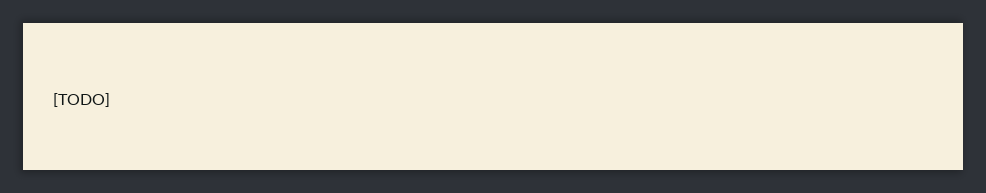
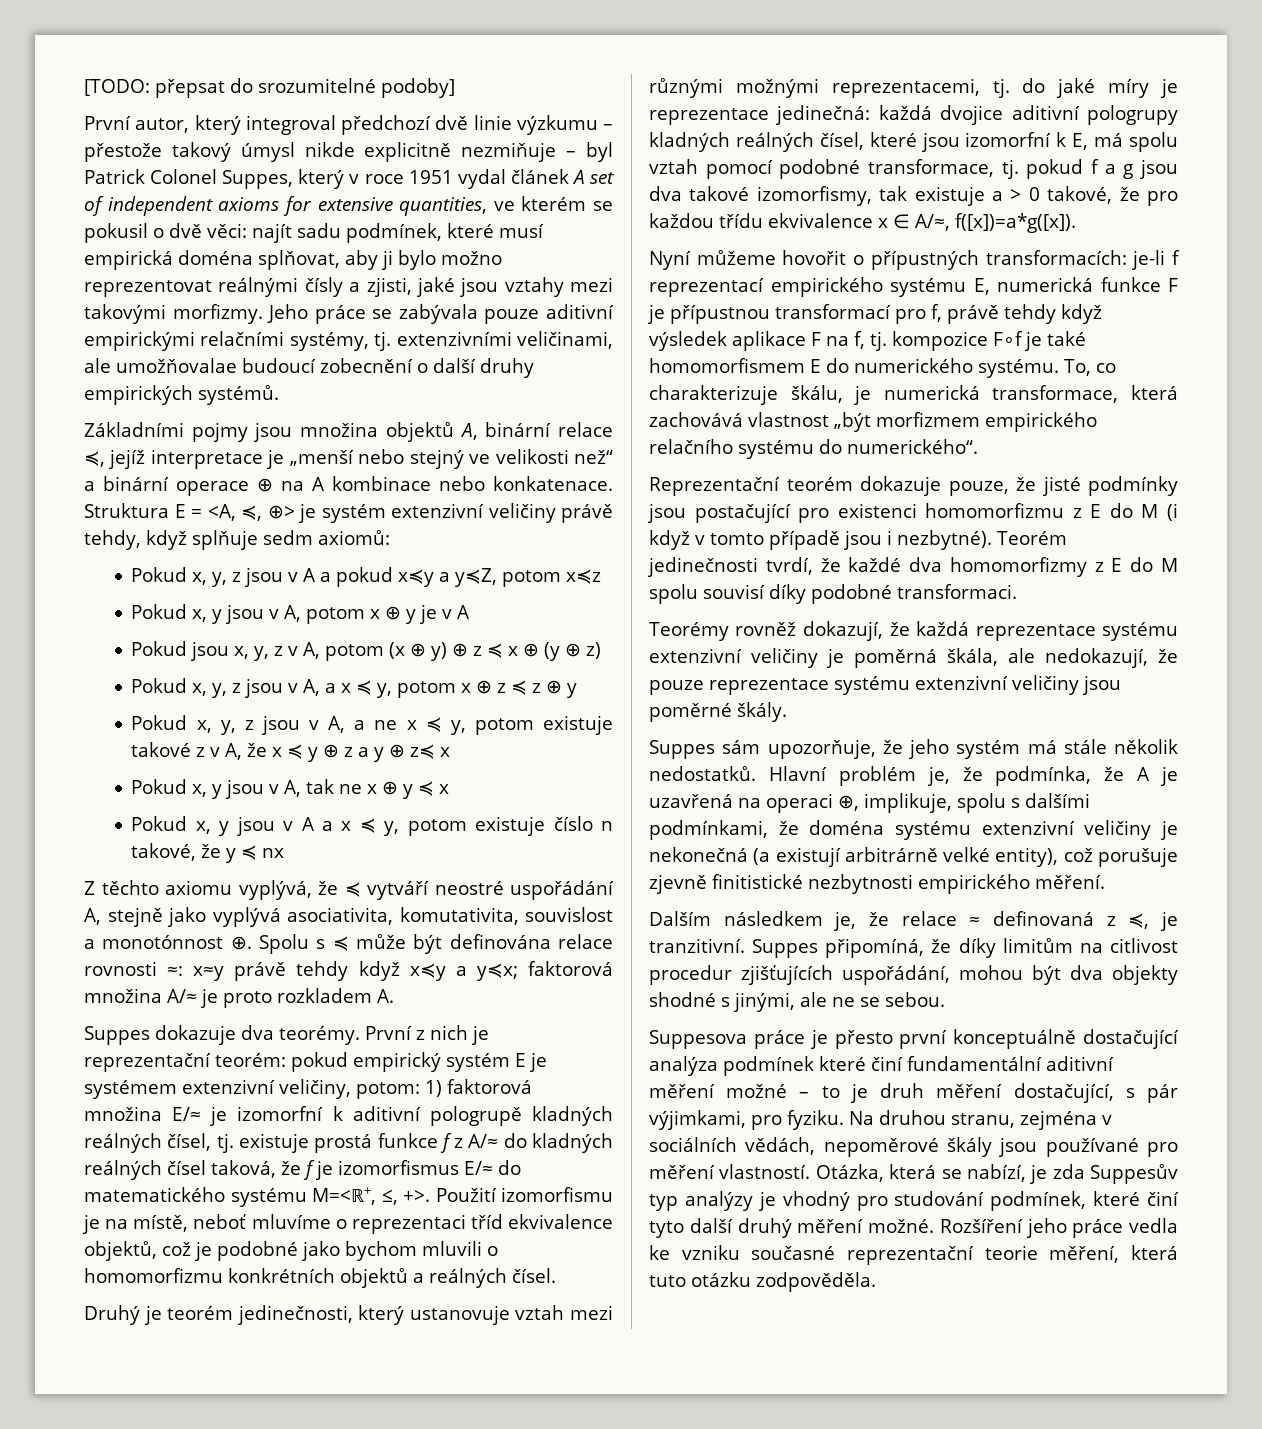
- [TODO]
+ [TODO: přepsat do srozumitelné podoby]
+ První autor, který integroval předchozí dvě linie výzkumu – přestože takový úmysl nikde explicitně nezmiňuje – byl Patrick Colonel Suppes, který v roce 1951 vydal článek A set of independent axioms for extensive quantities, ve kterém se pokusil o dvě věci: najít sadu podmínek, které musí empirická doména splňovat, aby ji bylo možno reprezentovat reálnými čísly a zjisti, jaké jsou vztahy mezi takovými morfizmy. Jeho práce se zabývala pouze aditivní empirickými relačními systémy, tj. extenzivními veličinami, ale umožňovalae budoucí zobecnění o další druhy empirických systémů.
+ Základními pojmy jsou množina objektů A, binární relace ≼, jejíž interpretace je „menší nebo stejný ve velikosti než“ a binární operace ⊕ na A kombinace nebo konkatenace. Struktura E = <A, ≼, ⊕> je systém extenzivní veličiny právě tehdy, když splňuje sedm axiomů:
+ Pokud x, y, z jsou v A a pokud x≼y a y≼Z, potom x≼z
+ Pokud x, y jsou v A, potom x ⊕ y je v A
+ Pokud jsou x, y, z v A, potom (x ⊕ y) ⊕ z ≼ x ⊕ (y ⊕ z)
+ Pokud x, y, z jsou v A, a x ≼ y, potom x ⊕ z ≼ z ⊕ y
+ Pokud x, y, z jsou v A, a ne x ≼ y, potom existuje takové z v A, že x ≼ y ⊕ z a y ⊕ z≼ x
+ Pokud x, y jsou v A, tak ne x ⊕ y ≼ x
+ Pokud x, y jsou v A a x ≼ y, potom existuje číslo n takové, že y ≼ nx
+ Z těchto axiomu vyplývá, že ≼ vytváří neostré uspořádání A, stejně jako vyplývá asociativita, komutativita, souvislost a monotónnost ⊕. Spolu s ≼ může být definována relace rovnosti ≈: x≈y právě tehdy když x≼y a y≼x; faktorová množina A/≈ je proto rozkladem A.
+ Suppes dokazuje dva teorémy. První z nich je reprezentační teorém: pokud empirický systém E je systémem extenzivní veličiny, potom: 1) faktorová množina E/≈ je izomorfní k aditivní pologrupě kladných reálných čísel, tj. existuje prostá funkce f z A/≈ do kladných reálných čísel taková, že f je izomorfismus E/≈ do matematického systému M=<ℝ+, ≤, +>. Použití izomorfismu je na místě, neboť mluvíme o reprezentaci tříd ekvivalence objektů, což je podobné jako bychom mluvili o homomorfizmu konkrétních objektů a reálných čísel.
+ Druhý je teorém jedinečnosti, který ustanovuje vztah mezi různými možnými reprezentacemi, tj. do jaké míry je reprezentace jedinečná: každá dvojice aditivní pologrupy kladných reálných čísel, které jsou izomorfní k E, má spolu vztah pomocí podobné transformace, tj. pokud f a g jsou dva takové izomorfismy, tak existuje a > 0 takové, že pro každou třídu ekvivalence x ∈ A/≈, f([x])=a*g([x]).
+ Nyní můžeme hovořit o přípustných transformacích: je-li f reprezentací empirického systému E, numerická funkce F je přípustnou transformací pro f, právě tehdy když výsledek aplikace F na f, tj. kompozice F∘f je také homomorfismem E do numerického systému. To, co charakterizuje škálu, je numerická transformace, která zachovává vlastnost „být morfizmem empirického relačního systému do numerického“.
+ Reprezentační teorém dokazuje pouze, že jisté podmínky jsou postačující pro existenci homomorfizmu z E do M (i když v tomto případě jsou i nezbytné). Teorém jedinečnosti tvrdí, že každé dva homomorfizmy z E do M spolu souvisí díky podobné transformaci.
+ Teorémy rovněž dokazují, že každá reprezentace systému extenzivní veličiny je poměrná škála, ale nedokazují, že pouze reprezentace systému extenzivní veličiny jsou poměrné škály.
+ Suppes sám upozorňuje, že jeho systém má stále několik nedostatků. Hlavní problém je, že podmínka, že A je uzavřená na operaci ⊕, implikuje, spolu s dalšími podmínkami, že doména systému extenzivní veličiny je nekonečná (a existují arbitrárně velké entity), což porušuje zjevně finitistické nezbytnosti empirického měření.
+ Dalším následkem je, že relace ≈ definovaná z ≼, je tranzitivní. Suppes připomíná, že díky limitům na citlivost procedur zjišťujících uspořádání, mohou být dva objekty shodné s jinými, ale ne se sebou.
+ Suppesova práce je přesto první konceptuálně dostačující analýza podmínek které činí fundamentální aditivní měření možné – to je druh měření dostačující, s pár výjimkami, pro fyziku. Na druhou stranu, zejména v sociálních vědách, nepoměrové škály jsou používané pro měření vlastností. Otázka, která se nabízí, je zda Suppesův typ analýzy je vhodný pro studování podmínek, které činí tyto další druhý měření možné. Rozšíření jeho práce vedla ke vzniku současné reprezentační teorie měření, která tuto otázku zodpověděla.

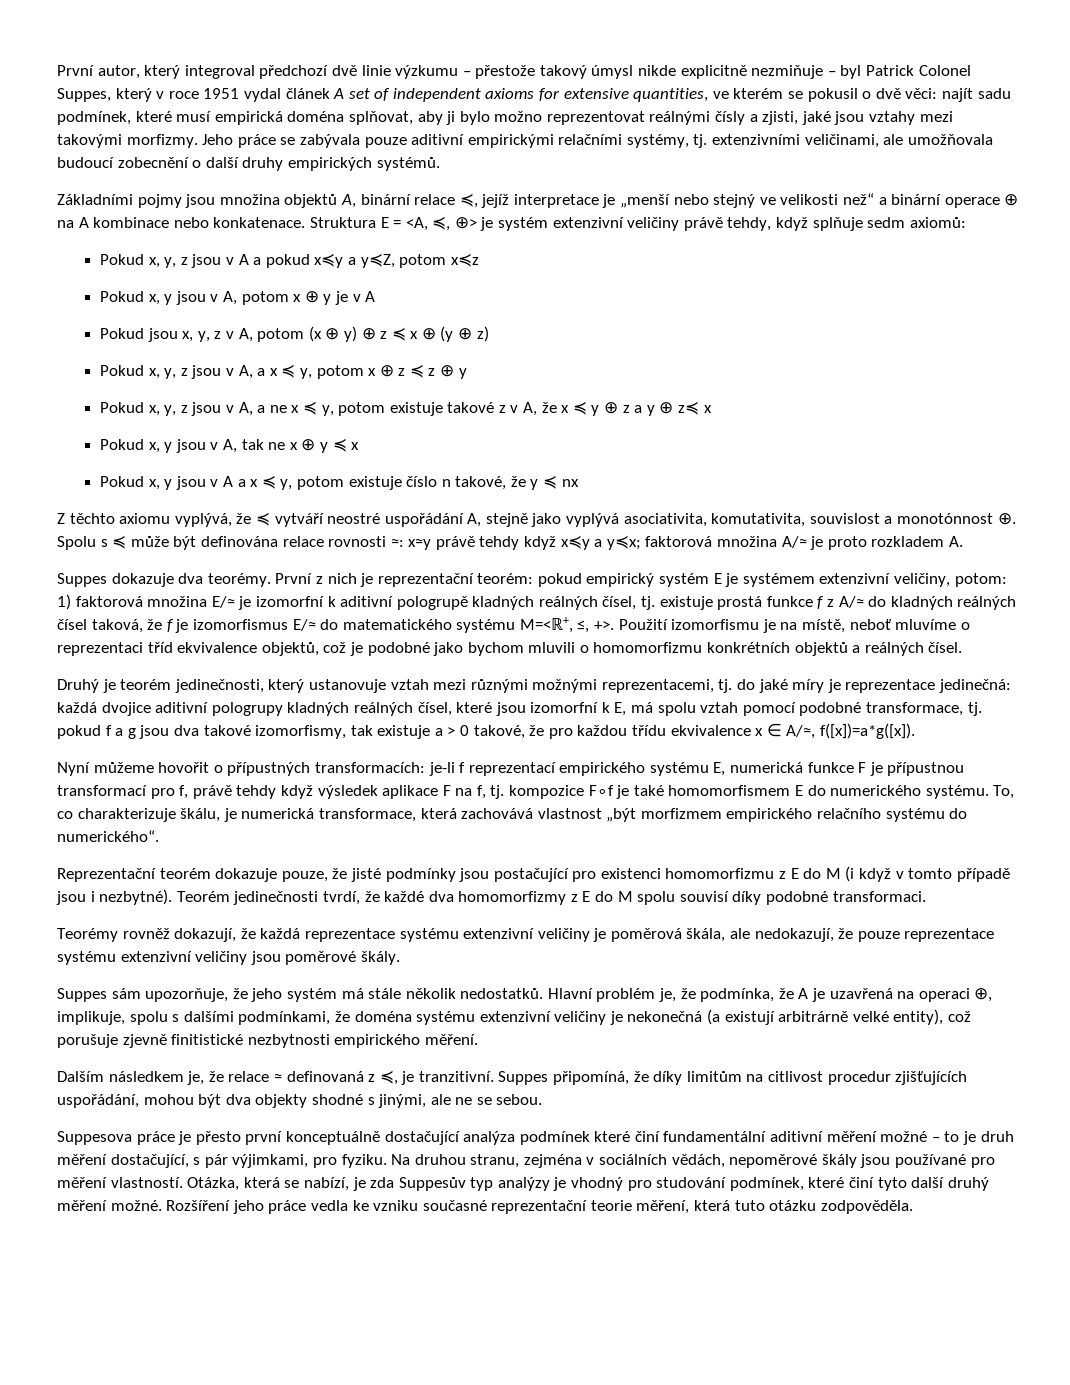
- [TODO: přepsat do srozumitelné podoby]
- Jeho práce se zabývala pouze aditivní empirickými relačními systémy, tj. extenzivními veličinami, ale umožňovalae budoucí zobecnění o další druhy empirických systémů.
+ Jeho práce se zabývala pouze aditivní empirickými relačními systémy, tj. extenzivními veličinami, ale umožňovala budoucí zobecnění o další druhy empirických systémů.
- Teorémy rovněž dokazují, že každá reprezentace systému extenzivní veličiny je poměrná škála, ale nedokazují, že pouze reprezentace systému extenzivní veličiny jsou poměrné škály.
+ Teorémy rovněž dokazují, že každá reprezentace systému extenzivní veličiny je poměrová škála, ale nedokazují, že pouze reprezentace systému extenzivní veličiny jsou poměrové škály.

